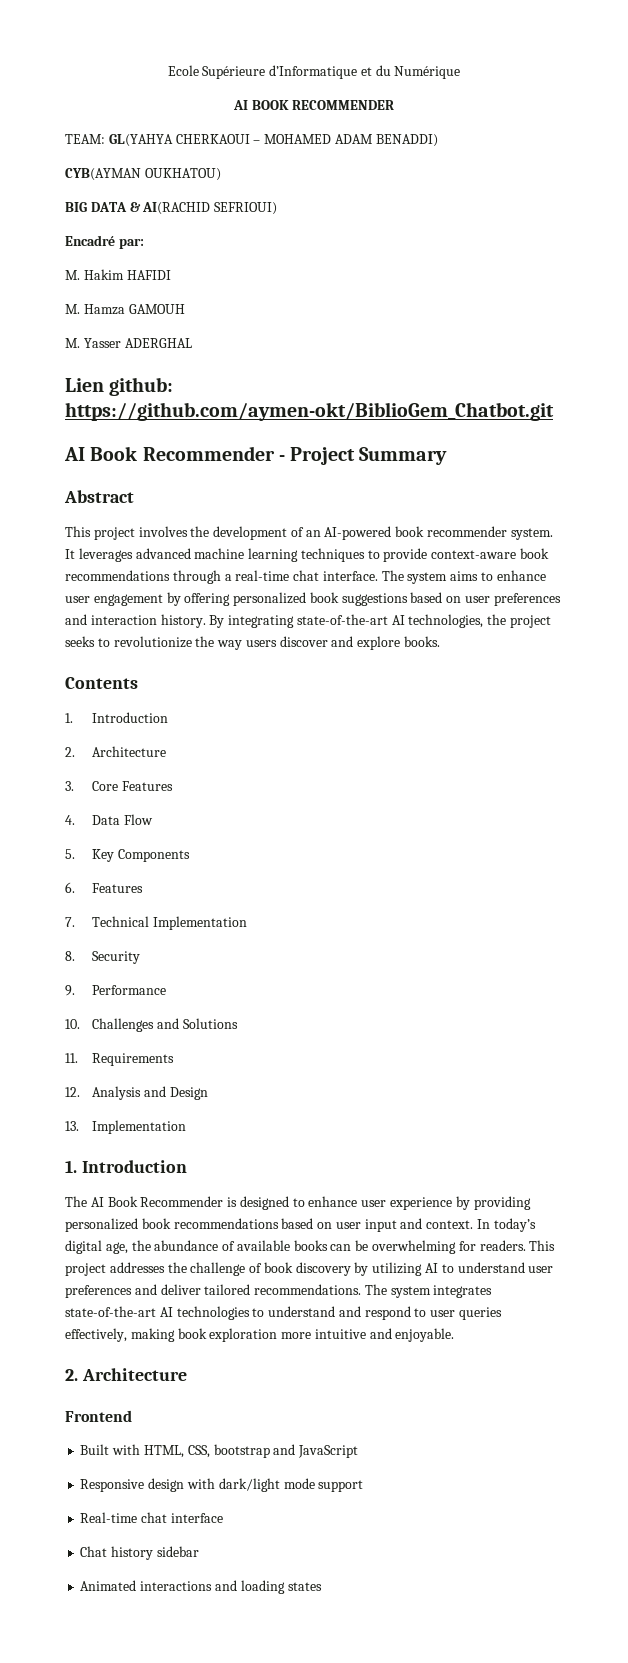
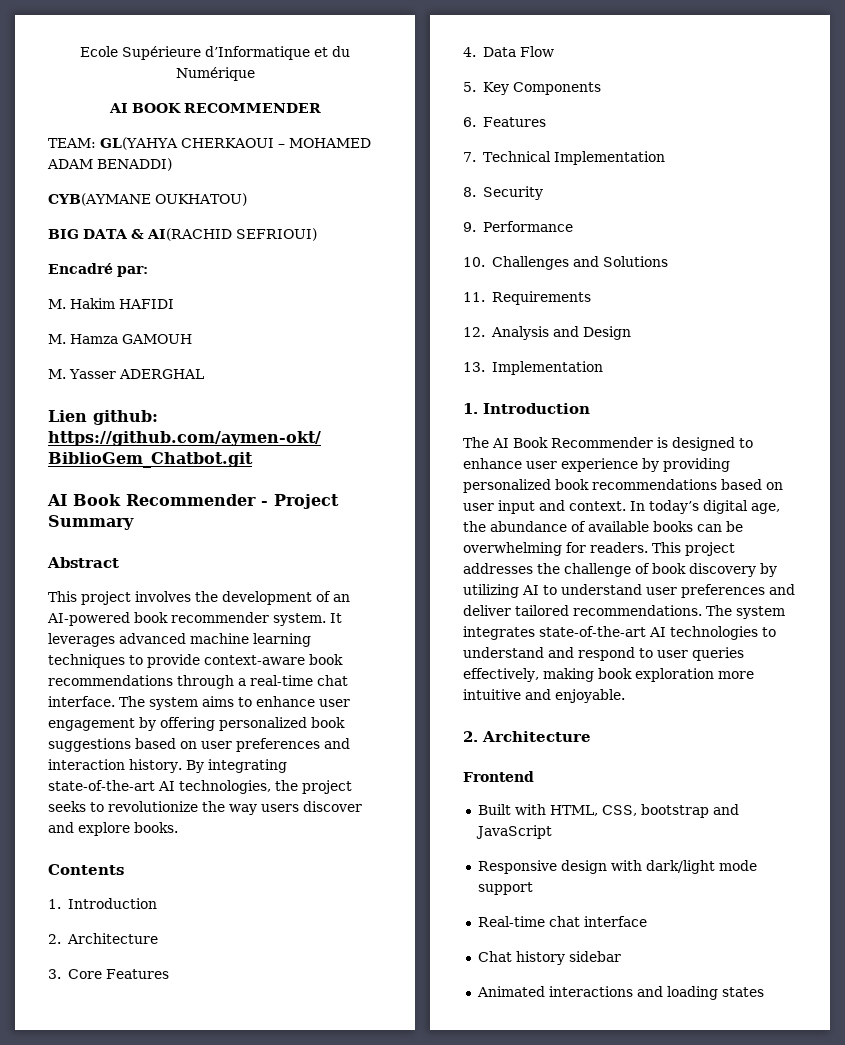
- CYB(AYMAN OUKHATOU)
+ CYB(AYMANE OUKHATOU)

